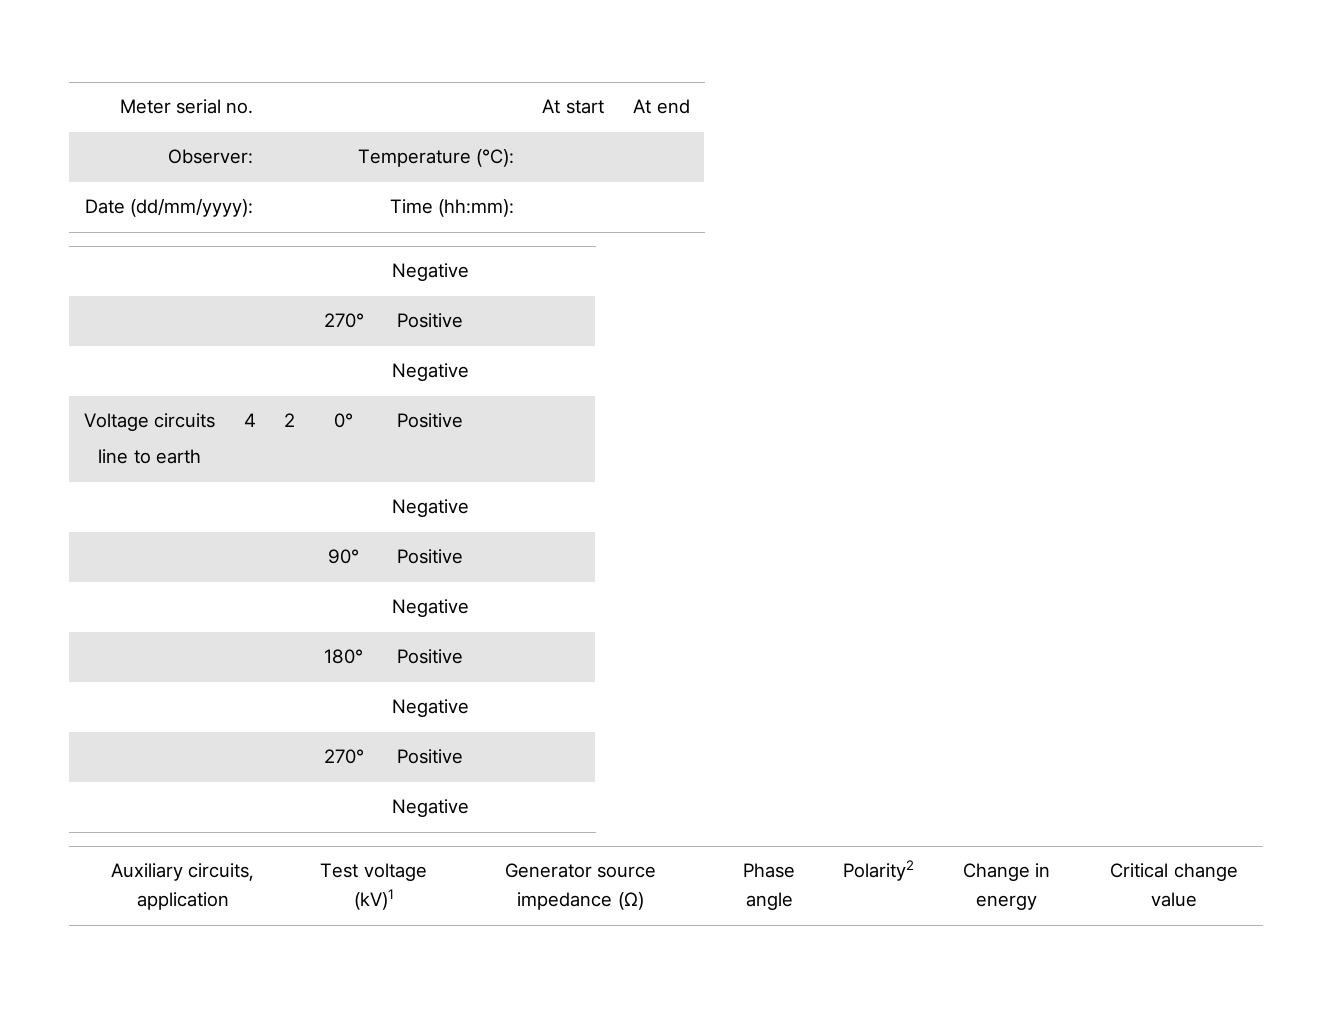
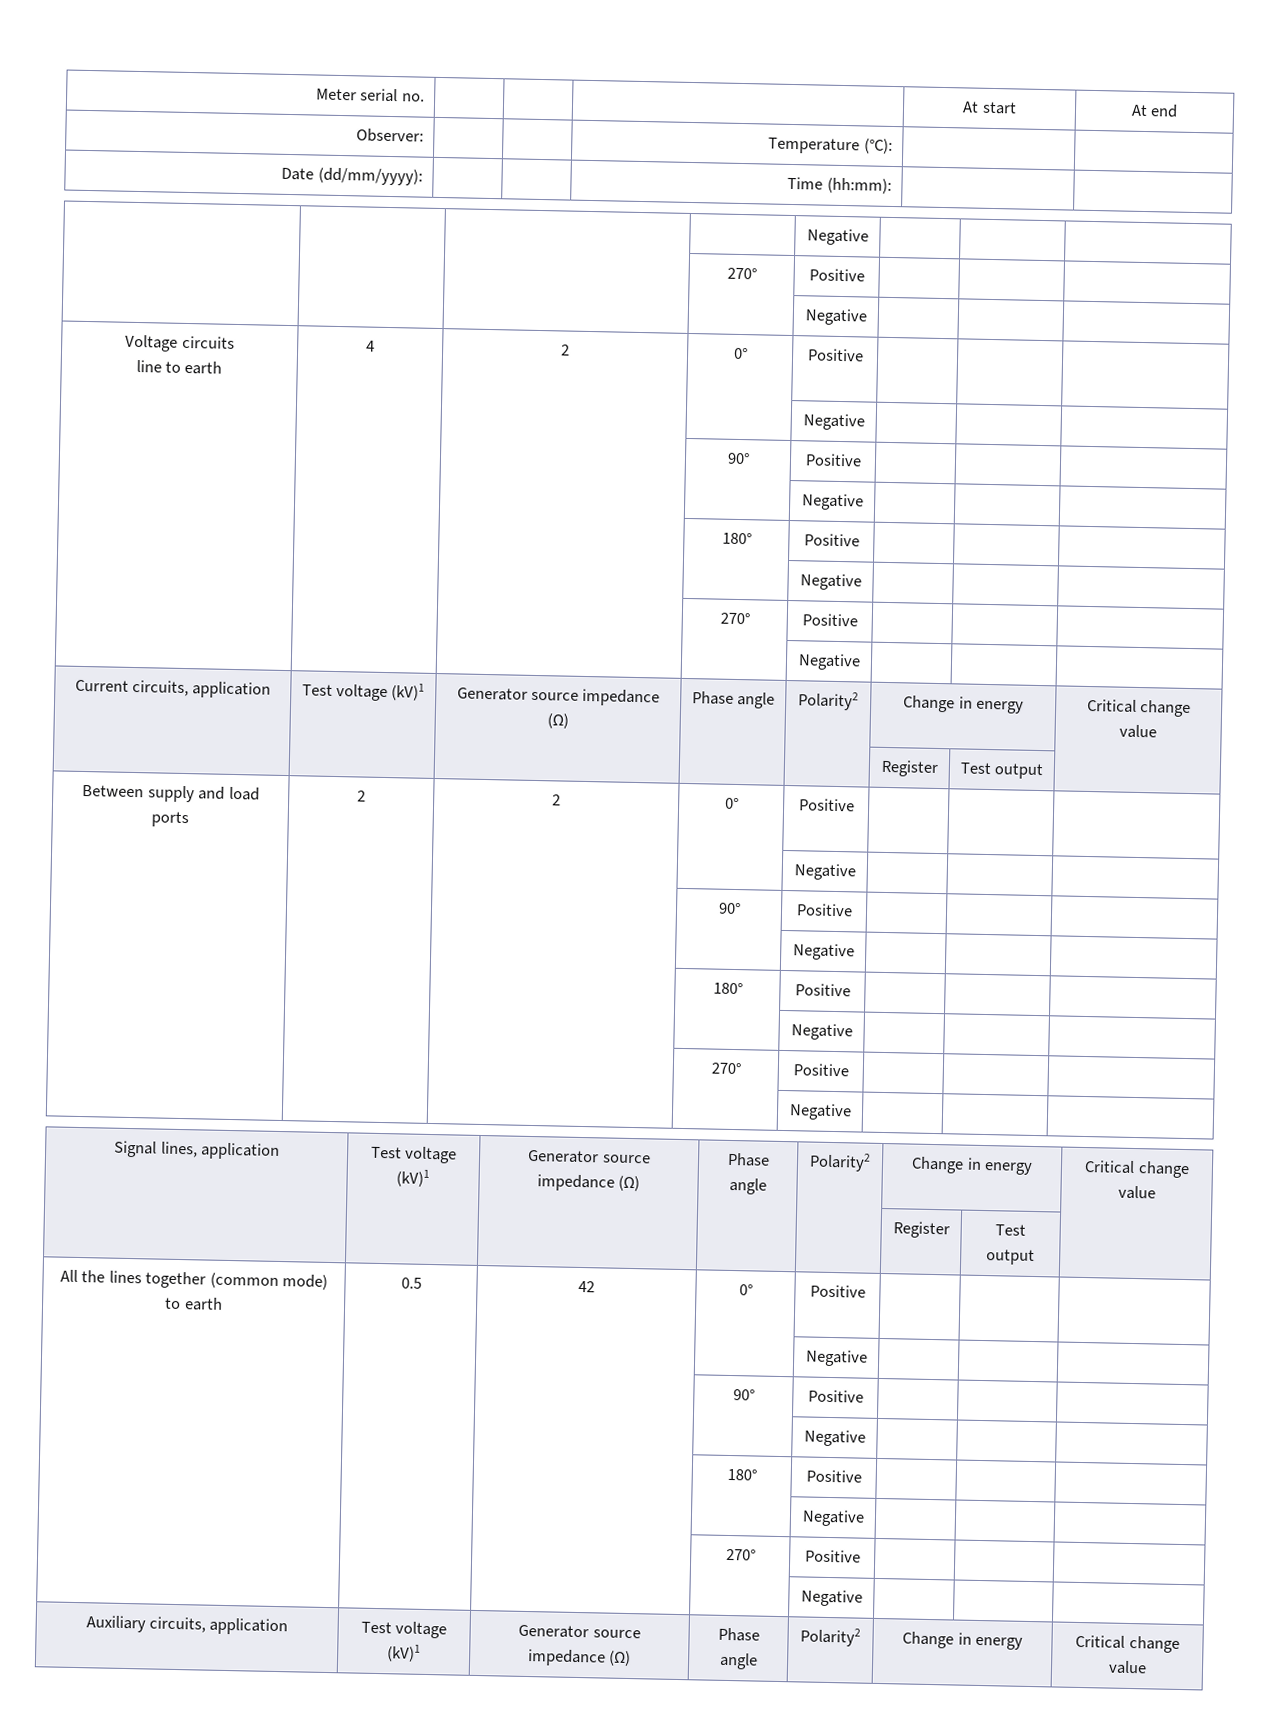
+ Current circuits, application | Test voltage (kV)1 | Generator source impedance (Ω) | Phase angle | Polarity2 | Change in energy | Critical change value
+ | | | | | Register | Test output |
+ Between supply and load ports | 2 | 2 | 0° | Positive | | |
+ | | | | Negative | | |
+ | | | 90° | Positive | | |
+ | | | | Negative | | |
+ | | | 180° | Positive | | |
+ | | | | Negative | | |
+ | | | 270° | Positive | | |
+ | | | | Negative | | |
+ Signal lines, application | Test voltage (kV)1 | Generator source impedance (Ω) | Phase angle | Polarity2 | Change in energy | Critical change value
+ | | | | | Register | Test output |
+ All the lines together (common mode) to earth | 0.5 | 42 | 0° | Positive | | |
+ | | | | Negative | | |
+ | | | 90° | Positive | | |
+ | | | | Negative | | |
+ | | | 180° | Positive | | |
+ | | | | Negative | | |
+ | | | 270° | Positive | | |
+ | | | | Negative | | |

